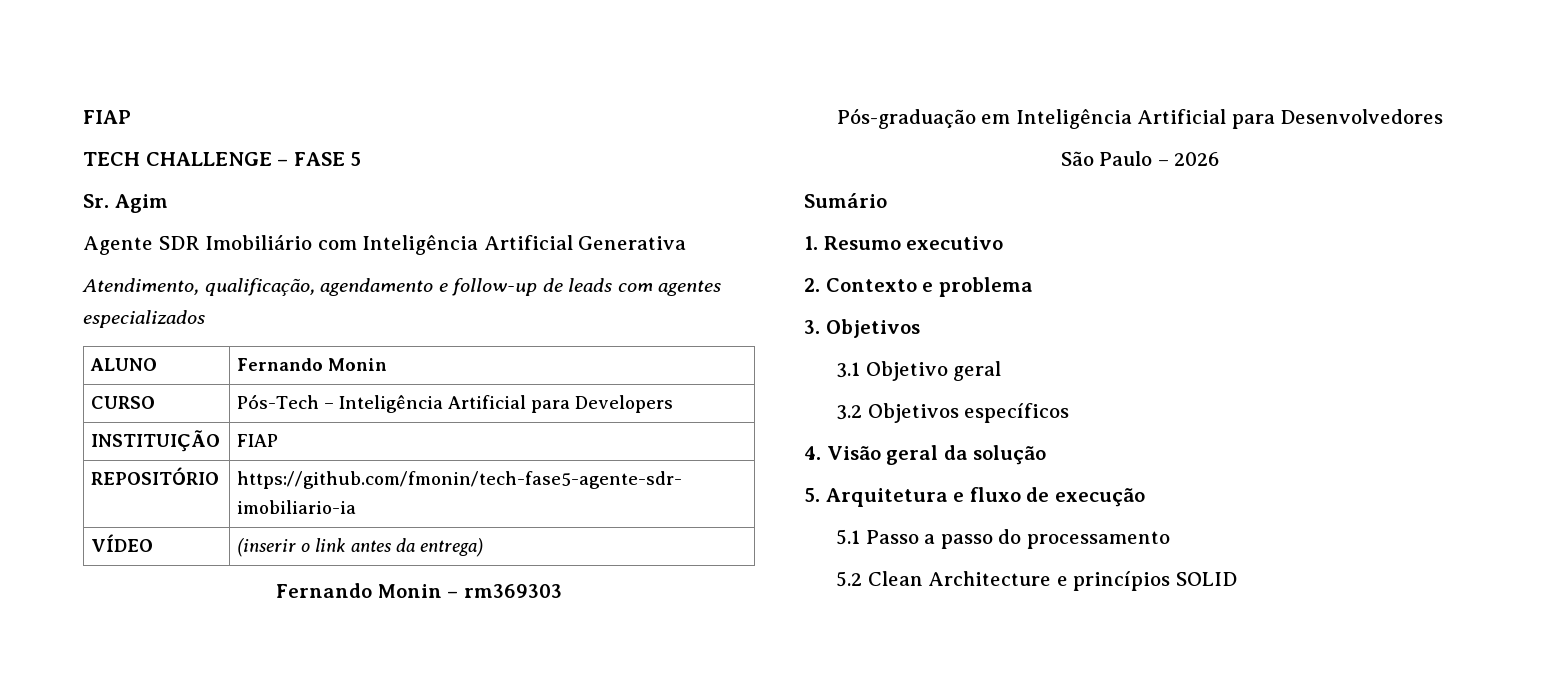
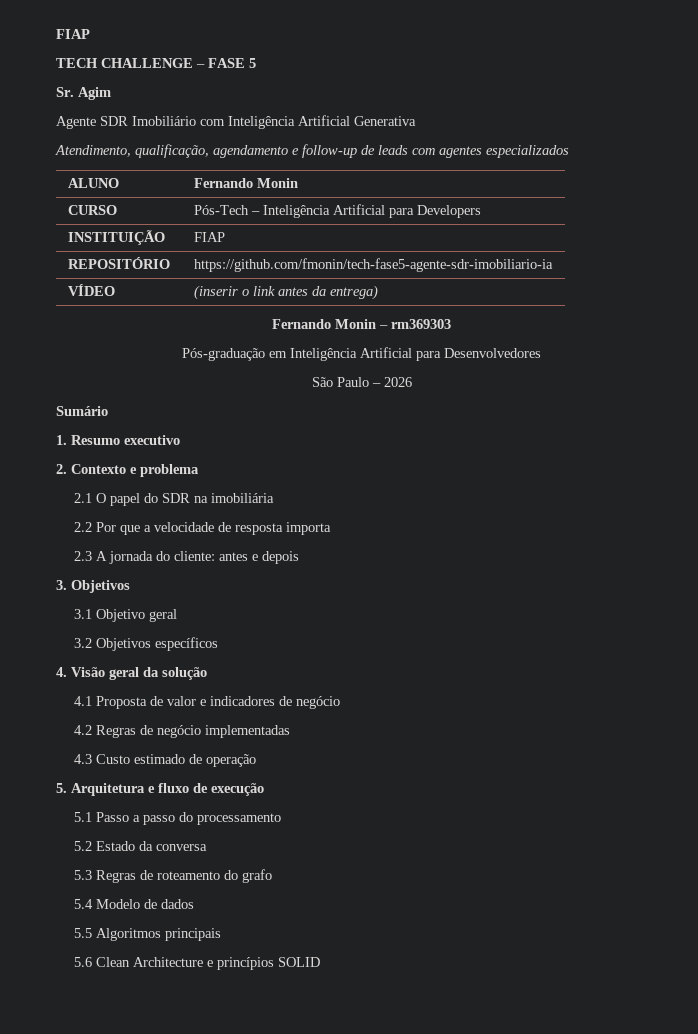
+ 2.1 O papel do SDR na imobiliária
+ 2.2 Por que a velocidade de resposta importa
+ 2.3 A jornada do cliente: antes e depois
+ 4.1 Proposta de valor e indicadores de negócio
+ 4.2 Regras de negócio implementadas
+ 4.3 Custo estimado de operação
- 5.2 Clean Architecture e princípios SOLID
+ 5.2 Estado da conversa
+ 5.3 Regras de roteamento do grafo
+ 5.4 Modelo de dados
+ 5.5 Algoritmos principais
+ 5.6 Clean Architecture e princípios SOLID

